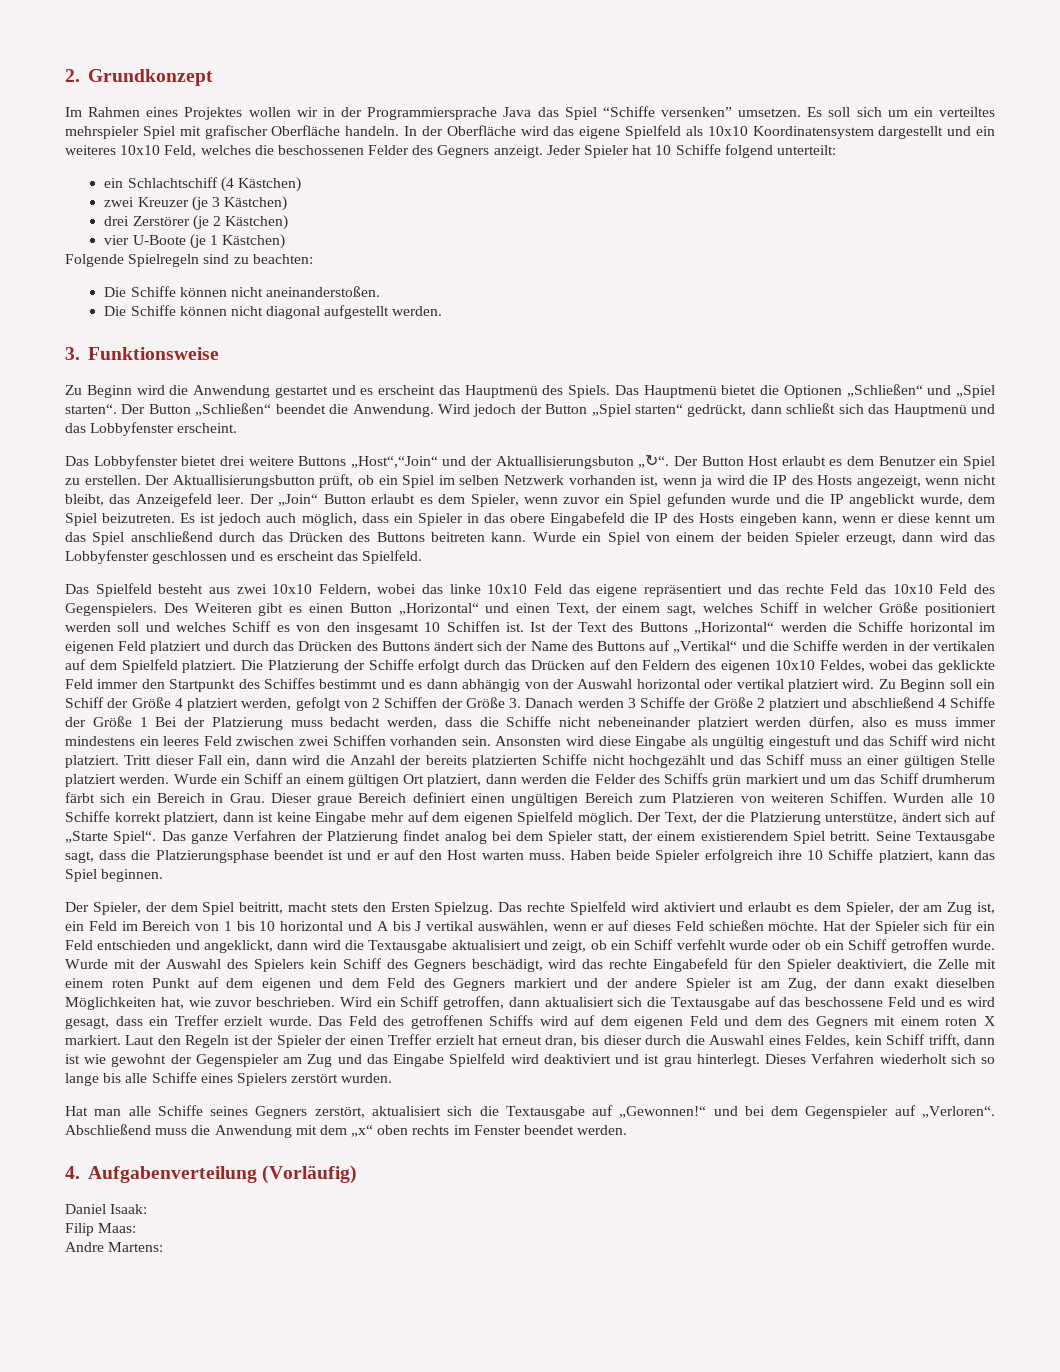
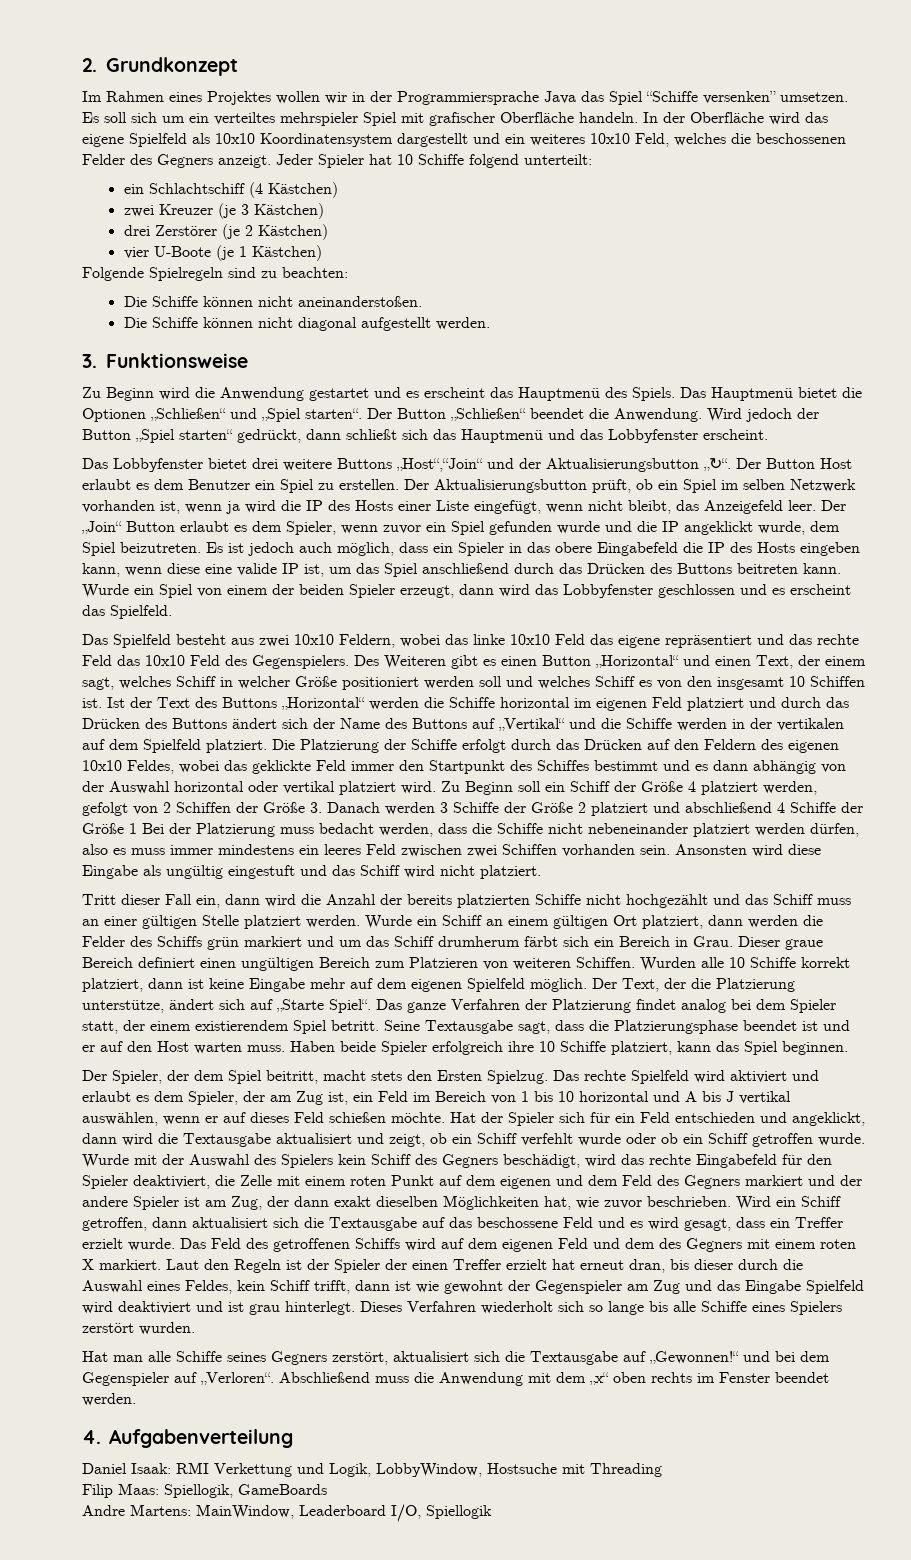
- Das Lobbyfenster bietet drei weitere Buttons „Host“,“Join“ und der Aktuallisierungsbuton „↻“.
+ Das Lobbyfenster bietet drei weitere Buttons „Host“,“Join“ und der Aktualisierungsbutton „↻“.
- Der Aktuallisierungsbutton prüft, ob ein Spiel im selben Netzwerk vorhanden ist, wenn ja wird die IP des Hosts angezeigt, wenn nicht bleibt, das Anzeigefeld leer.
+ Der Aktualisierungsbutton prüft, ob ein Spiel im selben Netzwerk vorhanden ist, wenn ja wird die IP des Hosts einer Liste eingefügt, wenn nicht bleibt, das Anzeigefeld leer.
- Der „Join“ Button erlaubt es dem Spieler, wenn zuvor ein Spiel gefunden wurde und die IP angeblickt wurde, dem Spiel beizutreten.
+ Der „Join“ Button erlaubt es dem Spieler, wenn zuvor ein Spiel gefunden wurde und die IP angeklickt wurde, dem Spiel beizutreten.
- Es ist jedoch auch möglich, dass ein Spieler in das obere Eingabefeld die IP des Hosts eingeben kann, wenn er diese kennt um das Spiel anschließend durch das Drücken des Buttons beitreten kann.
+ Es ist jedoch auch möglich, dass ein Spieler in das obere Eingabefeld die IP des Hosts eingeben kann, wenn diese eine valide IP ist, um das Spiel anschließend durch das Drücken des Buttons beitreten kann.
- Ansonsten wird diese Eingabe als ungültig eingestuft und das Schiff wird nicht platziert. Tritt dieser Fall ein, dann wird die Anzahl der bereits platzierten Schiffe nicht hochgezählt und das Schiff muss an einer gültigen Stelle platziert werden.
+ Ansonsten wird diese Eingabe als ungültig eingestuft und das Schiff wird nicht platziert.
+ Tritt dieser Fall ein, dann wird die Anzahl der bereits platzierten Schiffe nicht hochgezählt und das Schiff muss an einer gültigen Stelle platziert werden.
- 4. Aufgabenverteilung (Vorläufig)
+ 4. Aufgabenverteilung
- Daniel Isaak:
+ Daniel Isaak: RMI Verkettung und Logik, LobbyWindow, Hostsuche mit Threading
- Filip Maas:
+ Filip Maas: Spiellogik, GameBoards
- Andre Martens:
+ Andre Martens: MainWindow, Leaderboard I/O, Spiellogik

